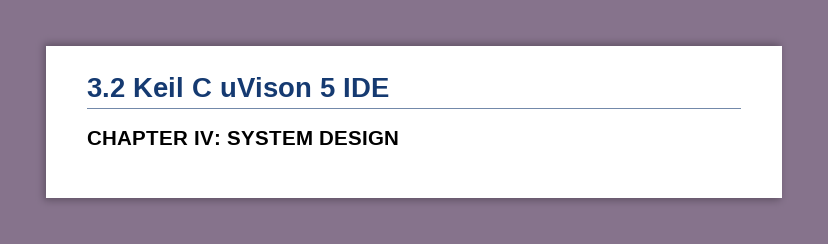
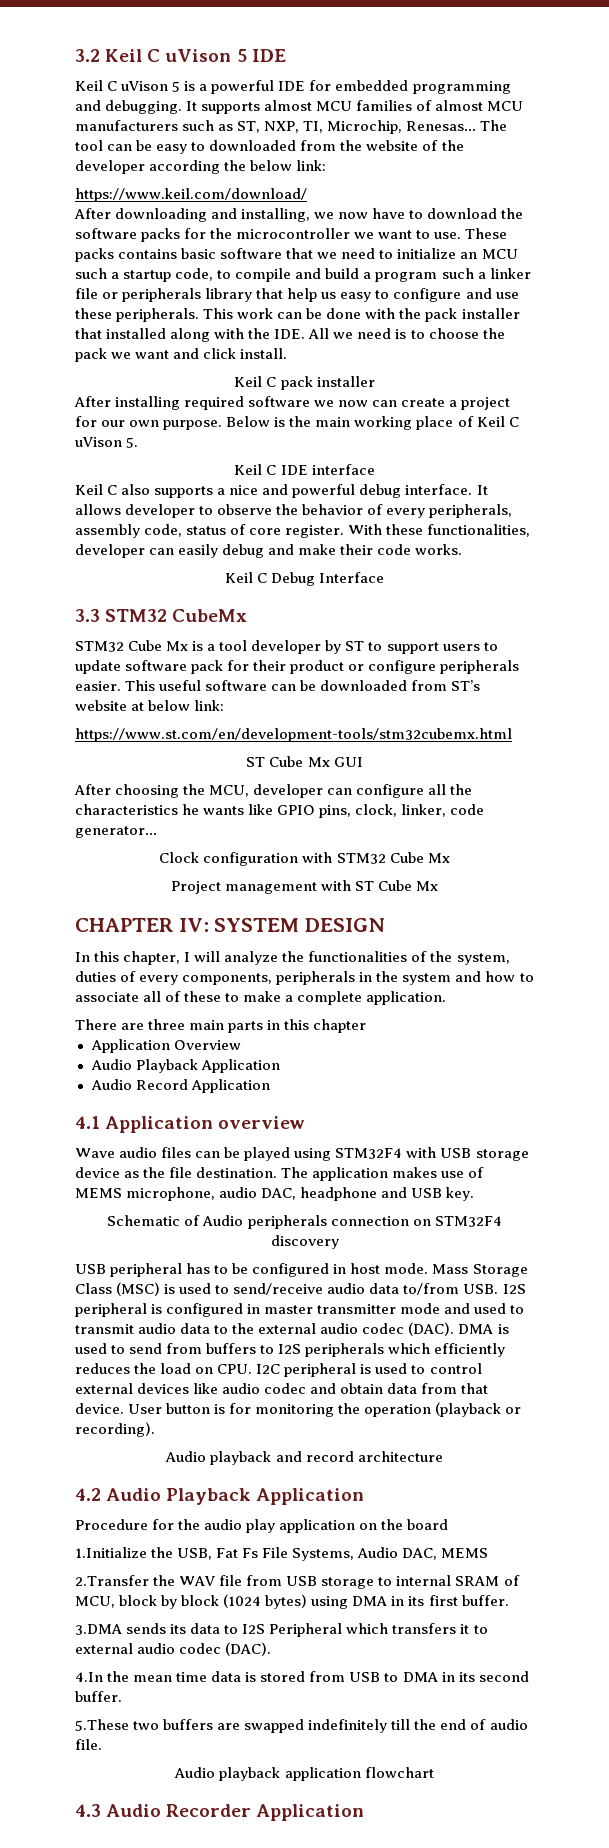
+ Keil C uVison 5 is a powerful IDE for embedded programming and debugging. It supports almost MCU families of almost MCU manufacturers such as ST, NXP, TI, Microchip, Renesas… The tool can be easy to downloaded from the website of the developer according the below link:
+ https://www.keil.com/download/
+ After downloading and installing, we now have to download the software packs for the microcontroller we want to use. These packs contains basic software that we need to initialize an MCU such a startup code, to compile and build a program such a linker file or peripherals library that help us easy to configure and use these peripherals. This work can be done with the pack installer that installed along with the IDE. All we need is to choose the pack we want and click install.
+ Keil C pack installer
+ After installing required software we now can create a project for our own purpose. Below is the main working place of Keil C uVison 5.
+ Keil C IDE interface
+ Keil C also supports a nice and powerful debug interface. It allows developer to observe the behavior of every peripherals, assembly code, status of core register. With these functionalities, developer can easily debug and make their code works.
+ Keil C Debug Interface
+ 3.3 STM32 CubeMx
+ STM32 Cube Mx is a tool developer by ST to support users to update software pack for their product or configure peripherals easier. This useful software can be downloaded from ST’s website at below link:
+ https://www.st.com/en/development-tools/stm32cubemx.html
+ ST Cube Mx GUI
+ After choosing the MCU, developer can configure all the characteristics he wants like GPIO pins, clock, linker, code generator…
+ Clock configuration with STM32 Cube Mx
+ Project management with ST Cube Mx
  CHAPTER IV: SYSTEM DESIGN
+ In this chapter, I will analyze the functionalities of the system, duties of every components, peripherals in the system and how to associate all of these to make a complete application.
+ There are three main parts in this chapter
+ Application Overview
+ Audio Playback Application
+ Audio Record Application
+ 4.1 Application overview
+ Wave audio files can be played using STM32F4 with USB storage device as the file destination. The application makes use of MEMS microphone, audio DAC, headphone and USB key.
+ Schematic of Audio peripherals connection on STM32F4 discovery
+ USB peripheral has to be configured in host mode. Mass Storage Class (MSC) is used to send/receive audio data to/from USB. I2S peripheral is configured in master transmitter mode and used to transmit audio data to the external audio codec (DAC). DMA is used to send from buffers to I2S peripherals which efficiently reduces the load on CPU. I2C peripheral is used to control external devices like audio codec and obtain data from that device. User button is for monitoring the operation (playback or recording).
+ Audio playback and record architecture
+ 4.2 Audio Playback Application
+ Procedure for the audio play application on the board
+ 1.Initialize the USB, Fat Fs File Systems, Audio DAC, MEMS
+ 2.Transfer the WAV file from USB storage to internal SRAM of MCU, block by block (1024 bytes) using DMA in its first buffer.
+ 3.DMA sends its data to I2S Peripheral which transfers it to external audio codec (DAC).
+ 4.In the mean time data is stored from USB to DMA in its second buffer.
+ 5.These two buffers are swapped indefinitely till the end of audio file.
+ Audio playback application flowchart
+ 4.3 Audio Recorder Application

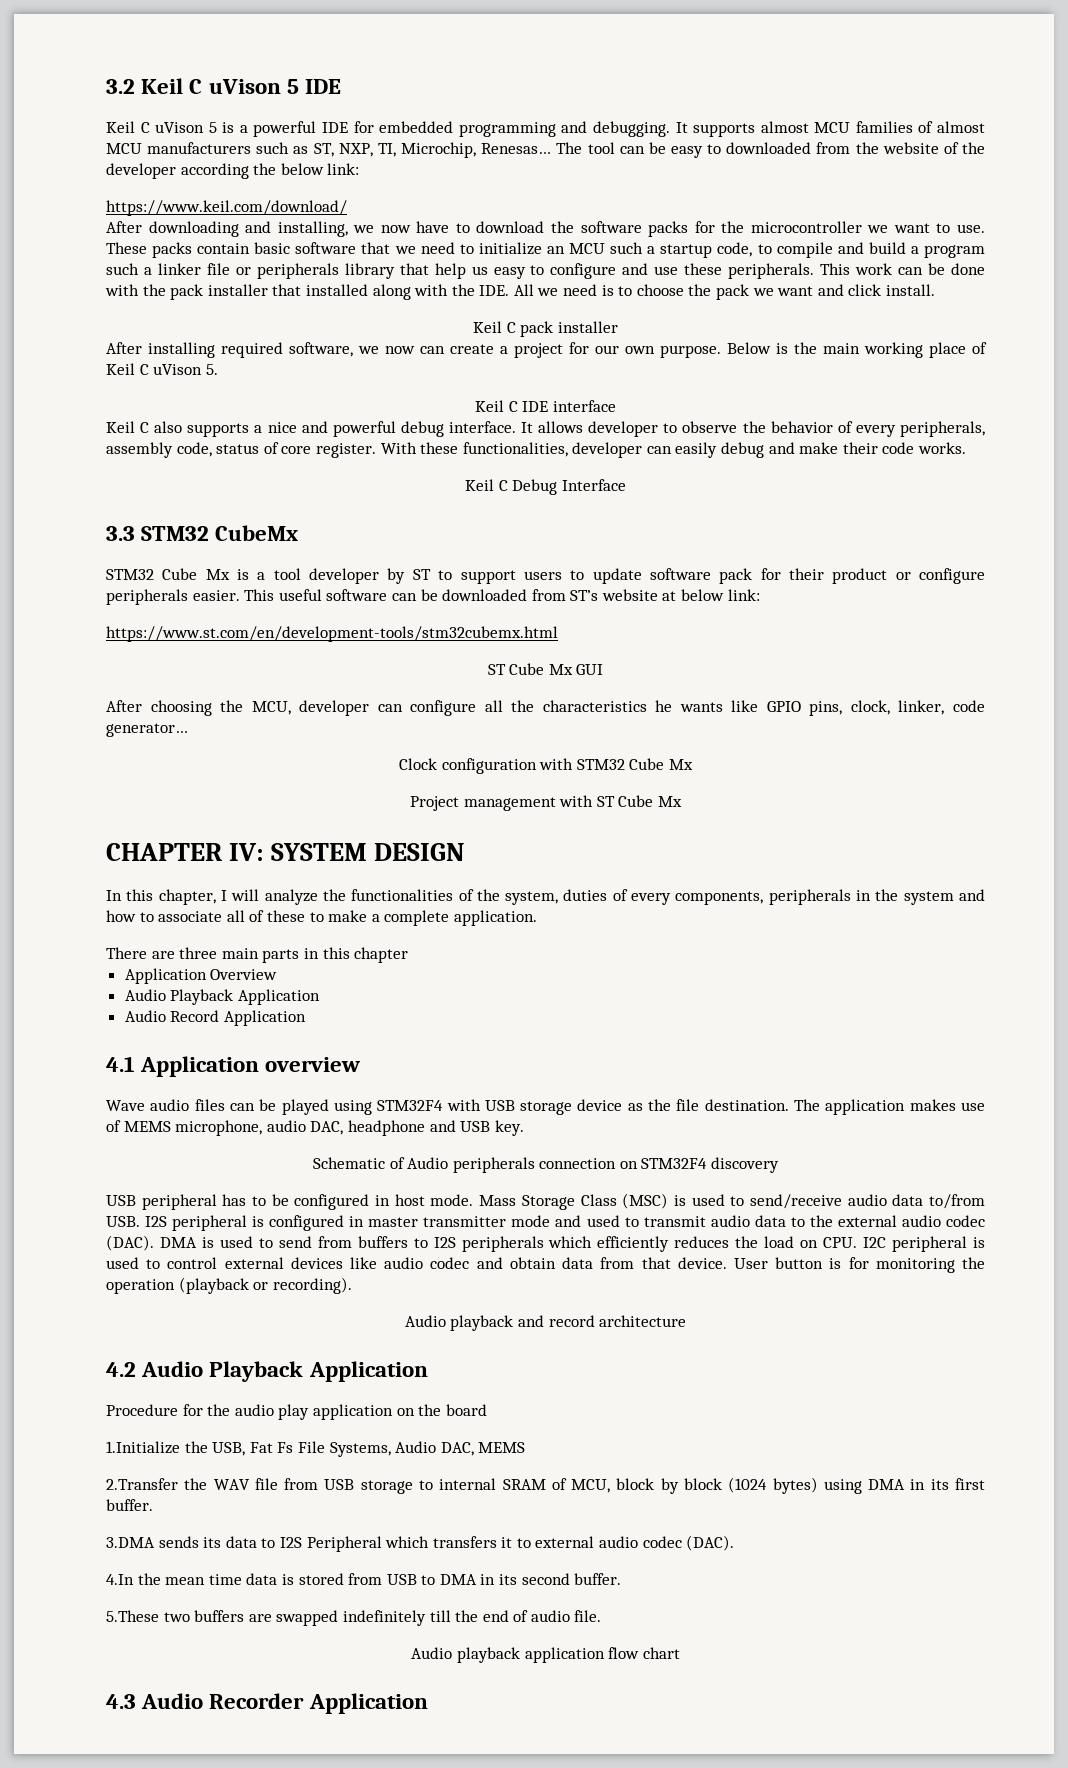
- These packs contains basic software that we need to initialize an MCU such a startup code, to compile and build a program such a linker file or peripherals library that help us easy to configure and use these peripherals.
+ These packs contain basic software that we need to initialize an MCU such a startup code, to compile and build a program such a linker file or peripherals library that help us easy to configure and use these peripherals.
- After installing required software we now can create a project for our own purpose.
+ After installing required software, we now can create a project for our own purpose.
- Audio playback application flowchart
+ Audio playback application flow chart

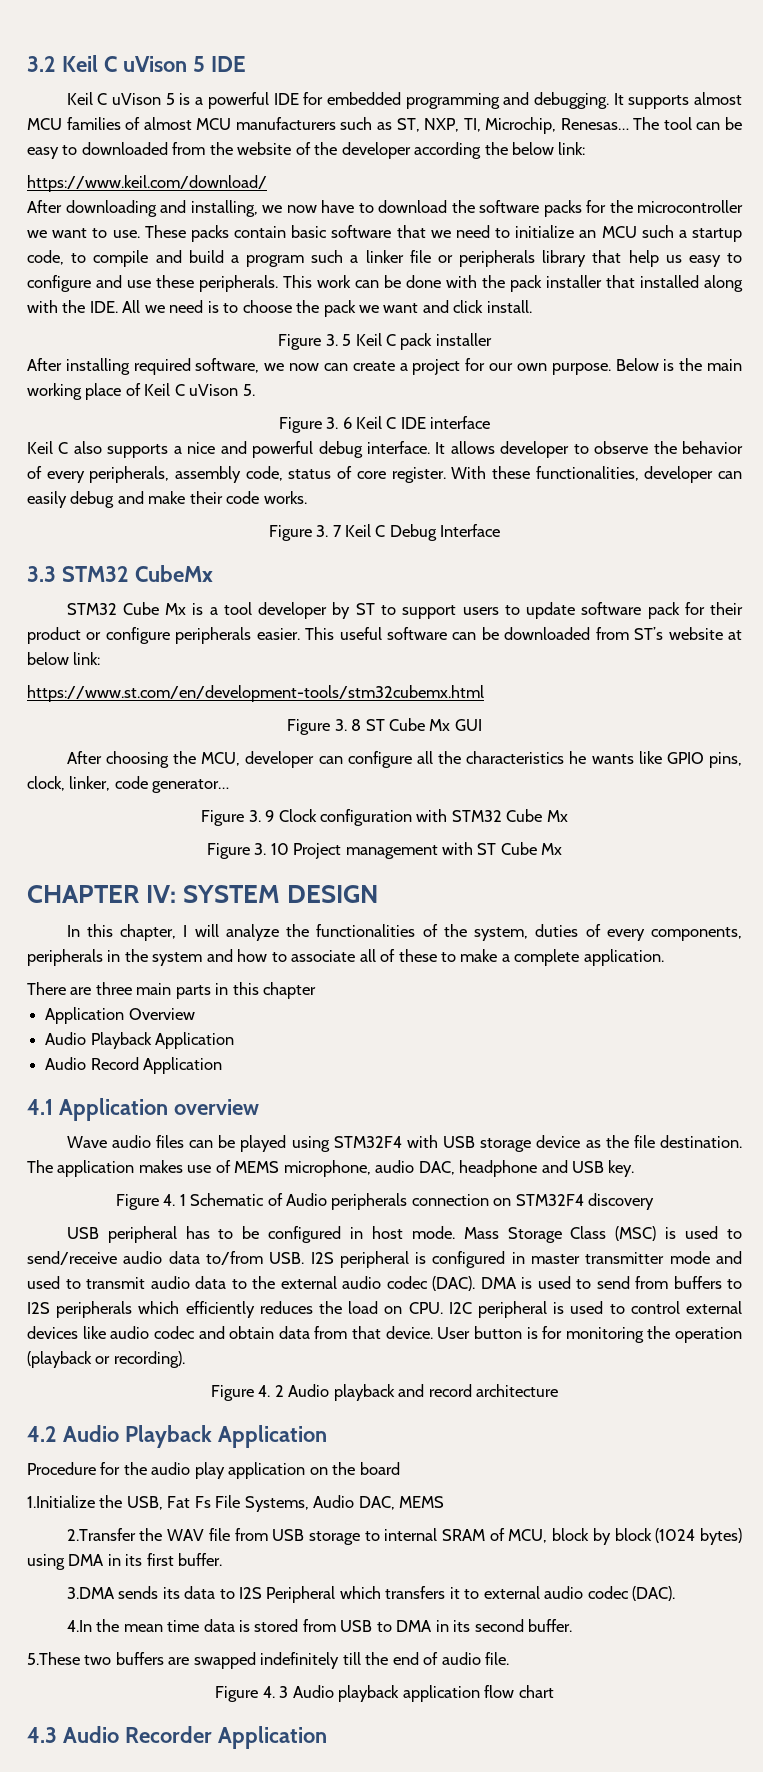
- Keil C pack installer
+ Figure 3. 5 Keil C pack installer
- Keil C IDE interface
+ Figure 3. 6 Keil C IDE interface
- Keil C Debug Interface
+ Figure 3. 7 Keil C Debug Interface
- ST Cube Mx GUI
+ Figure 3. 8 ST Cube Mx GUI
- Clock configuration with STM32 Cube Mx
+ Figure 3. 9 Clock configuration with STM32 Cube Mx
- Project management with ST Cube Mx
+ Figure 3. 10 Project management with ST Cube Mx
- Schematic of Audio peripherals connection on STM32F4 discovery
+ Figure 4. 1 Schematic of Audio peripherals connection on STM32F4 discovery
- Audio playback and record architecture
+ Figure 4. 2 Audio playback and record architecture
- Audio playback application flow chart
+ Figure 4. 3 Audio playback application flow chart

